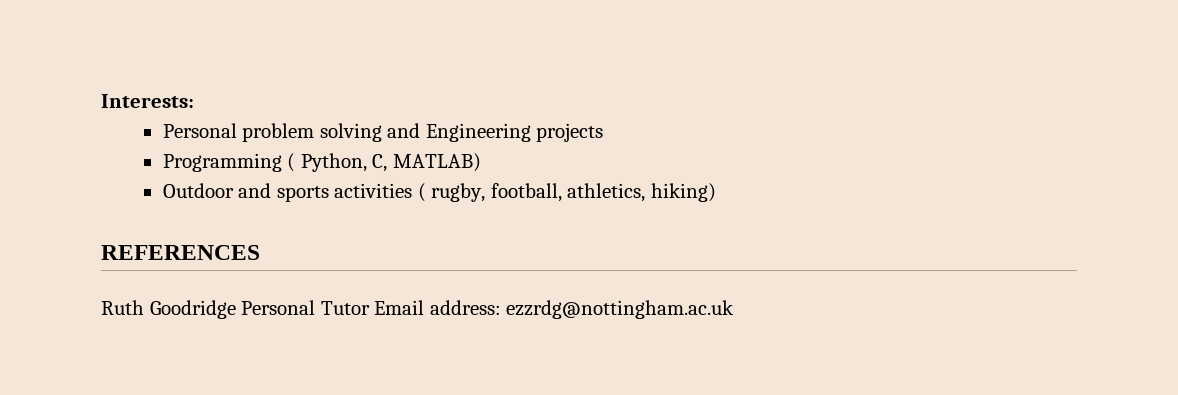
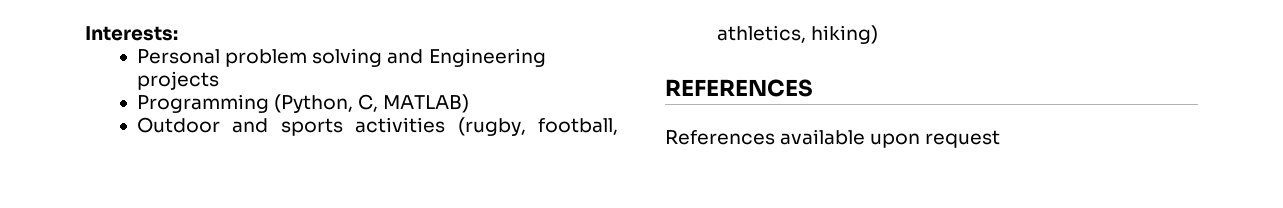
- Programming ( Python, C, MATLAB)
+ Programming (Python, C, MATLAB)
- Outdoor and sports activities ( rugby, football, athletics, hiking)
+ Outdoor and sports activities (rugby, football, athletics, hiking)
- Ruth Goodridge Personal Tutor Email address: ezzrdg@nottingham.ac.uk
+ References available upon request

